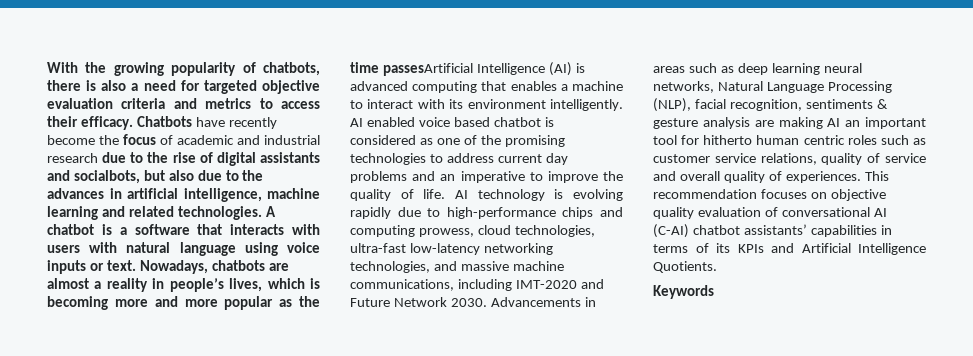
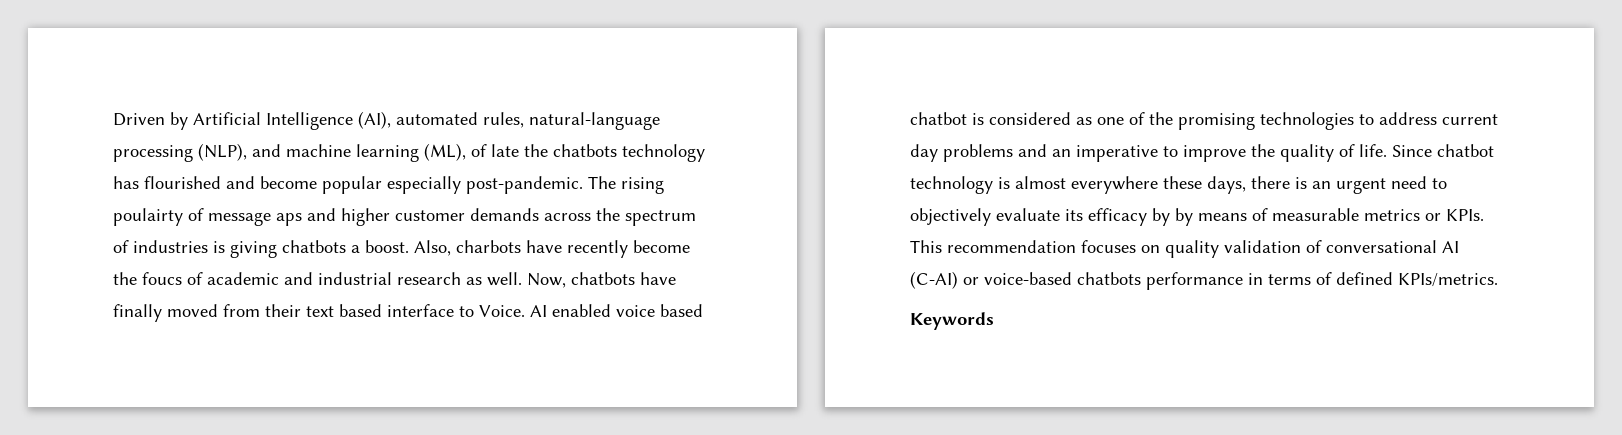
- With the growing popularity of chatbots, there is also a need for targeted objective evaluation criteria and metrics to access their efficacy. Chatbots have recently become the focus of academic and industrial research due to the rise of digital assistants and socialbots, but also due to the advances in artificial intelligence, machine learning and related technologies. A chatbot is a software that interacts with users with natural language using voice inputs or text. Nowadays, chatbots are almost a reality in people’s lives, which is becoming more and more popular as the time passesArtificial Intelligence (AI) is advanced computing that enables a machine to interact with its environment intelligently.
+ Driven by Artificial Intelligence (AI), automated rules, natural-language processing (NLP), and machine learning (ML), of late the chatbots technology has flourished and become popular especially post-pandemic. The rising poulairty of message aps and higher customer demands across the spectrum of industries is giving chatbots a boost. Also, charbots have recently become the foucs of academic and industrial research as well. Now, chatbots have finally moved from their text based interface to Voice.
- AI technology is evolving rapidly due to high-performance chips and computing prowess, cloud technologies, ultra-fast low-latency networking technologies, and massive machine communications, including IMT-2020 and Future Network 2030. Advancements in areas such as deep learning neural networks, Natural Language Processing (NLP), facial recognition, sentiments & gesture analysis are making AI an important tool for hitherto human centric roles such as customer service relations, quality of service and overall quality of experiences.
+ Since chatbot technology is almost everywhere these days, there is an urgent need to objectively evaluate its efficacy by by means of measurable metrics or KPIs.
- This recommendation focuses on objective quality evaluation of conversational AI (C-AI) chatbot assistants’ capabilities in terms of its KPIs and Artificial Intelligence Quotients.
+ This recommendation focuses on quality validation of conversational AI (C-AI) or voice-based chatbots performance in terms of defined KPIs/metrics.

